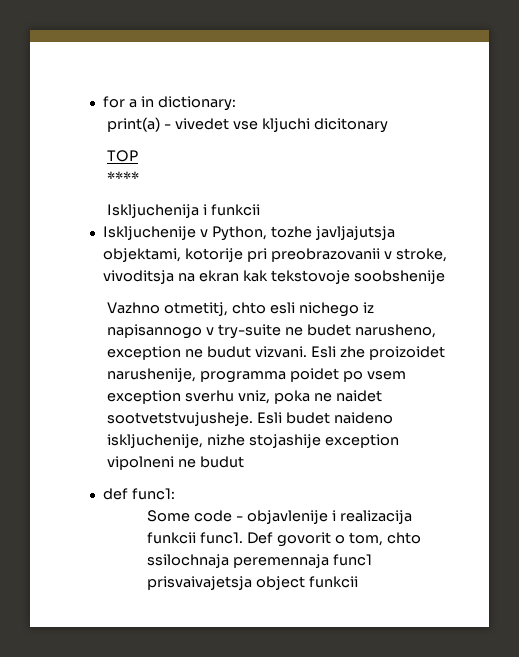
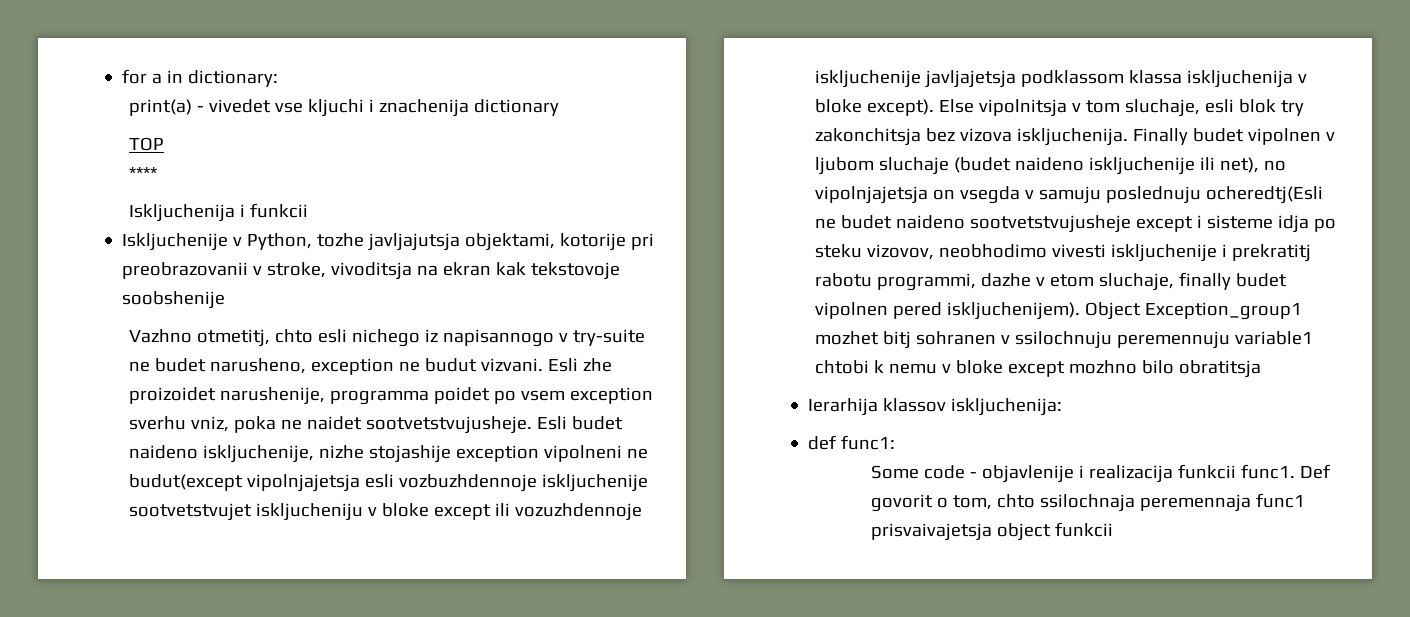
- print(a) - vivedet vse kljuchi dicitonary
+ print(a) - vivedet vse kljuchi i znachenija dictionary
- Esli budet naideno iskljuchenije, nizhe stojashije exception vipolneni ne budut
+ Esli budet naideno iskljuchenije, nizhe stojashije exception vipolneni ne budut(except vipolnjajetsja esli vozbuzhdennoje iskljuchenije sootvetstvujet iskljucheniju v bloke except ili vozuzhdennoje iskljuchenije javljajetsja podklassom klassa iskljuchenija v bloke except). Else vipolnitsja v tom sluchaje, esli blok try zakonchitsja bez vizova iskljuchenija. Finally budet vipolnen v ljubom sluchaje (budet naideno iskljuchenije ili net), no vipolnjajetsja on vsegda v samuju poslednuju ocheredtj(Esli ne budet naideno sootvetstvujusheje except i sisteme idja po steku vizovov, neobhodimo vivesti iskljuchenije i prekratitj rabotu programmi, dazhe v etom sluchaje, finally budet vipolnen pered iskljuchenijem). Object Exception_group1 mozhet bitj sohranen v ssilochnuju peremennuju variable1 chtobi k nemu v bloke except mozhno bilo obratitsja
+ Ierarhija klassov iskljuchenija:

